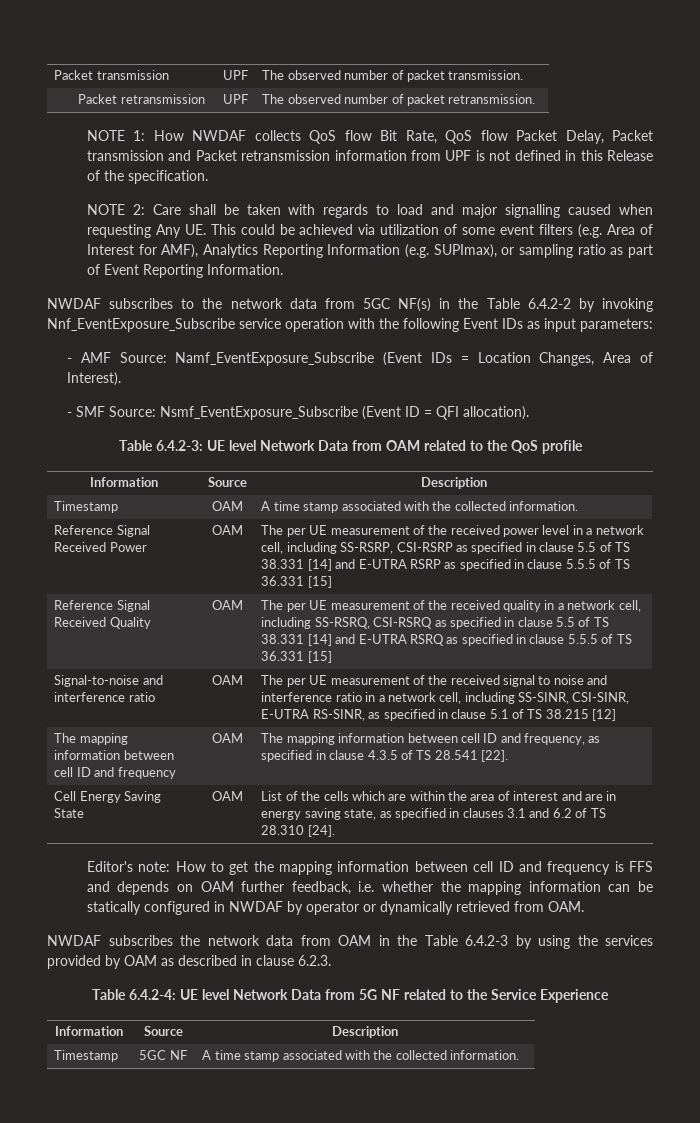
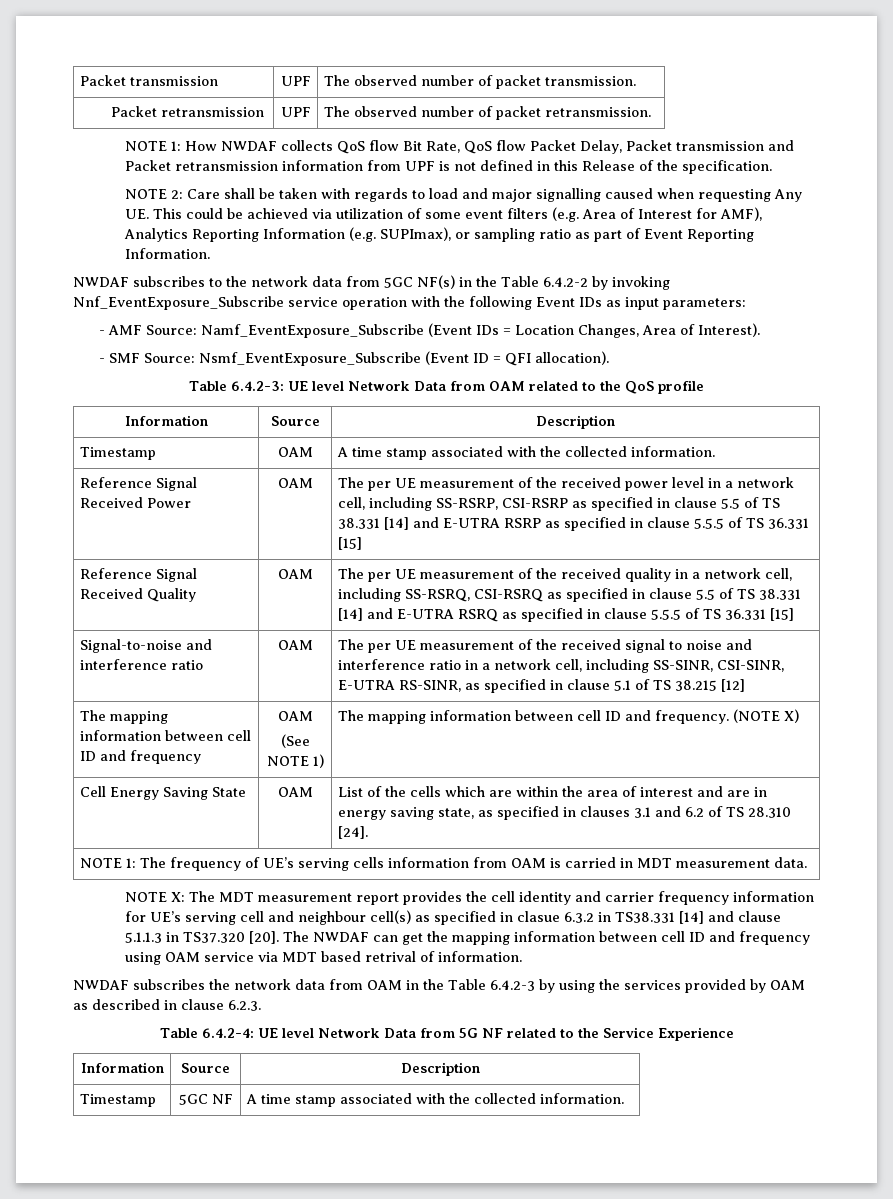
- The mapping information between cell ID and frequency | OAM | The mapping information between cell ID and frequency, as specified in clause 4.3.5 of TS 28.541 [22].
+ The mapping information between cell ID and frequency | OAM
+ (See NOTE 1) | The mapping information between cell ID and frequency. (NOTE X)
- Editor's note: How to get the mapping information between cell ID and frequency is FFS and depends on OAM further feedback, i.e. whether the mapping information can be statically configured in NWDAF by operator or dynamically retrieved from OAM.
+ NOTE 1: The frequency of UE’s serving cells information from OAM is carried in MDT measurement data.
+ NOTE X: The MDT measurement report provides the cell identity and carrier frequency information for UE’s serving cell and neighbour cell(s) as specified in clasue 6.3.2 in TS38.331 [14] and clause 5.1.1.3 in TS37.320 [20]. The NWDAF can get the mapping information between cell ID and frequency using OAM service via MDT based retrival of information.

